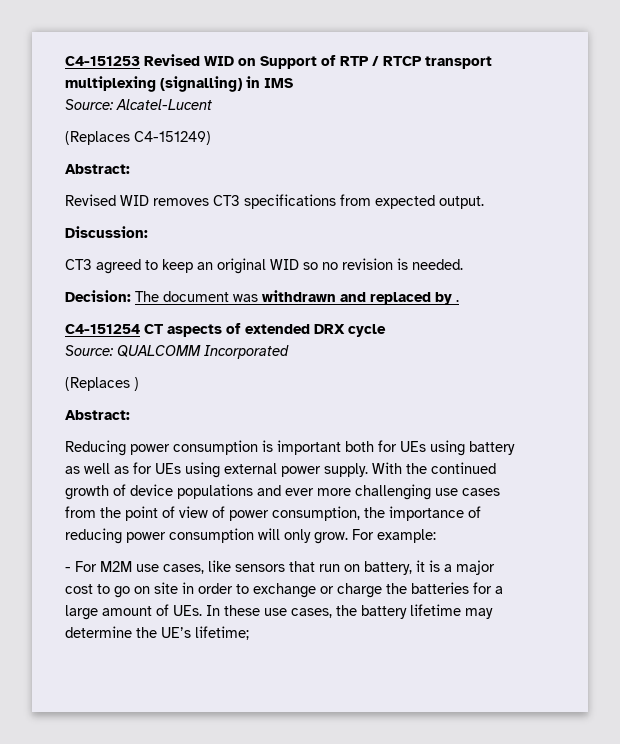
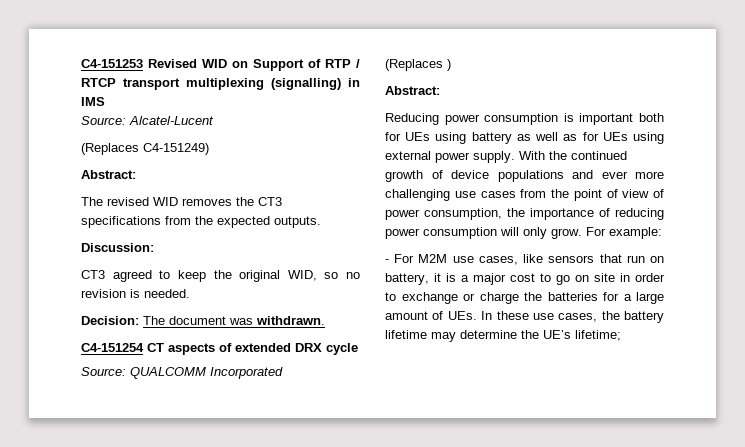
- Revised WID removes CT3 specifications from expected output.
+ The revised WID removes the CT3 specifications from the expected outputs.
- CT3 agreed to keep an original WID so no revision is needed.
+ CT3 agreed to keep the original WID, so no revision is needed.
- Decision: The document was withdrawn and replaced by .
+ Decision: The document was withdrawn.

